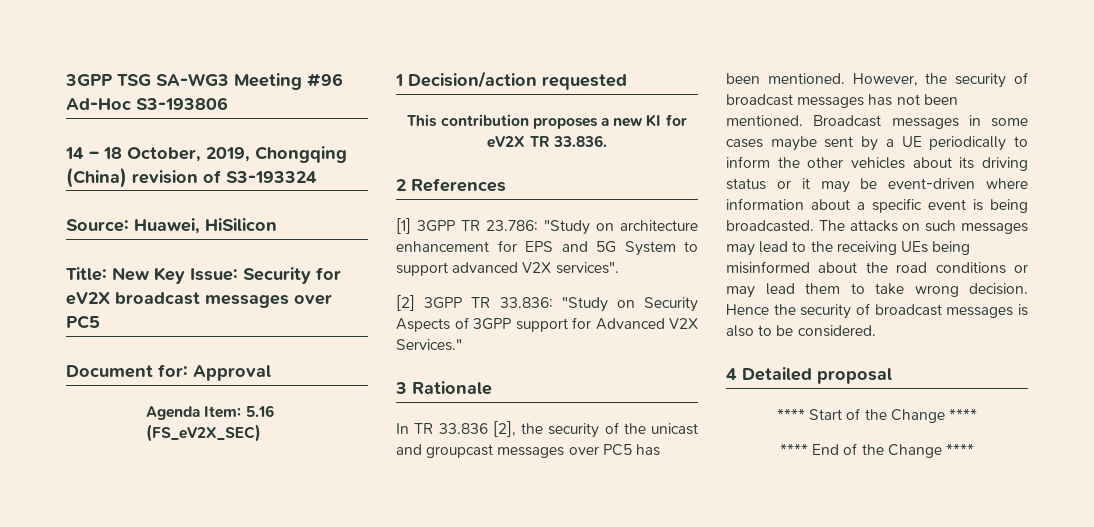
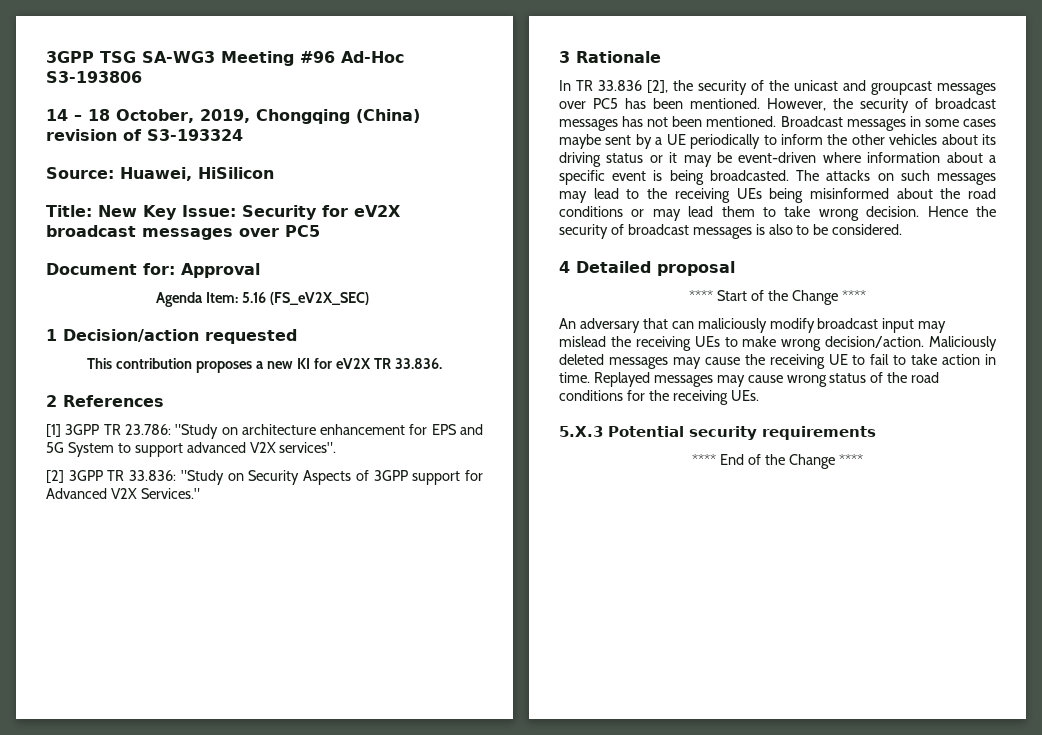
+ An adversary that can maliciously modify broadcast input may mislead the receiving UEs to make wrong decision/action. Maliciously deleted messages may cause the receiving UE to fail to take action in time. Replayed messages may cause wrong status of the road conditions for the receiving UEs.
+ 5.X.3 Potential security requirements

